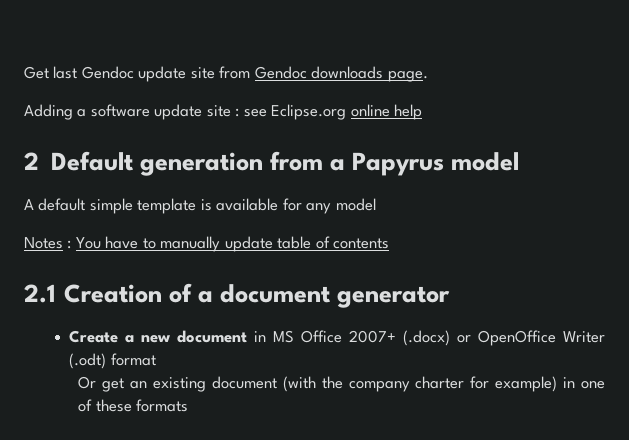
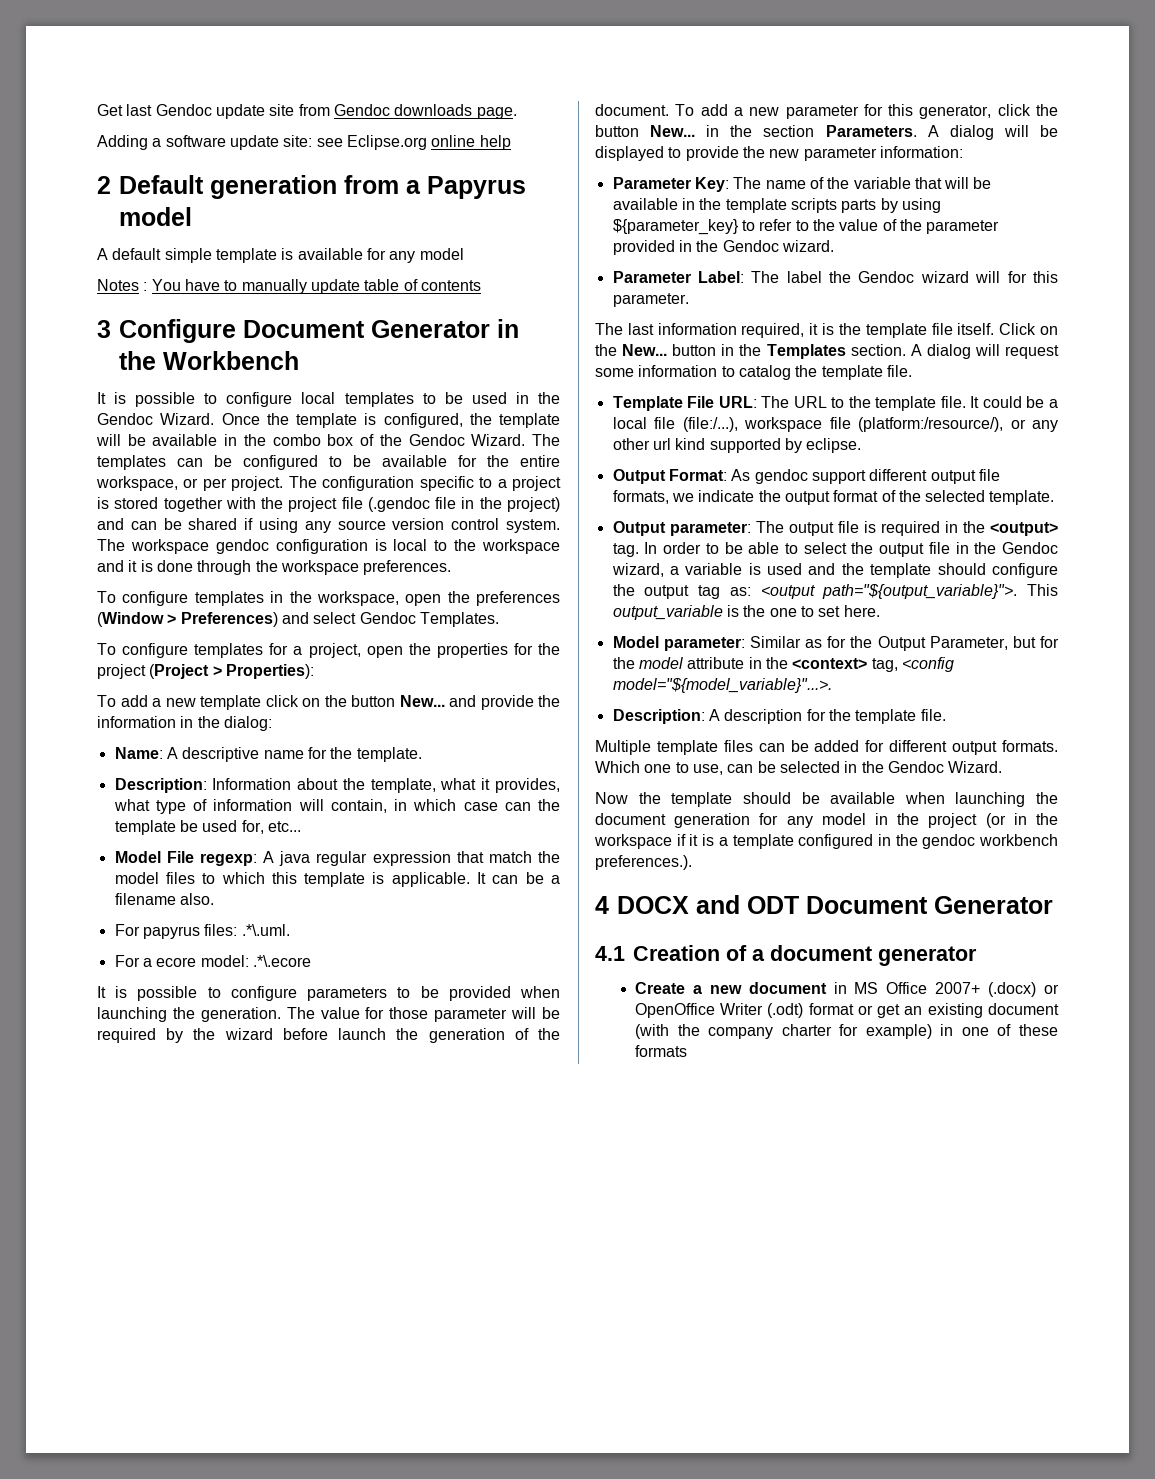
- Adding a software update site : see Eclipse.org online help
+ Adding a software update site: see Eclipse.org online help
- 2.1 Creation of a document generator
+ 3 Configure Document Generator in the Workbench
+ It is possible to configure local templates to be used in the Gendoc Wizard. Once the template is configured, the template will be available in the combo box of the Gendoc Wizard. The templates can be configured to be available for the entire workspace, or per project. The configuration specific to a project is stored together with the project file (.gendoc file in the project) and can be shared if using any source version control system. The workspace gendoc configuration is local to the workspace and it is done through the workspace preferences.
+ To configure templates in the workspace, open the preferences (Window > Preferences) and select Gendoc Templates.
+ To configure templates for a project, open the properties for the project (Project > Properties):
+ To add a new template click on the button New... and provide the information in the dialog:
+ Name: A descriptive name for the template.
+ Description: Information about the template, what it provides, what type of information will contain, in which case can the template be used for, etc...
+ Model File regexp: A java regular expression that match the model files to which this template is applicable. It can be a filename also.
+ For papyrus files: .*\.uml.
+ For a ecore model: .*\.ecore
+ It is possible to configure parameters to be provided when launching the generation. The value for those parameter will be required by the wizard before launch the generation of the document. To add a new parameter for this generator, click the button New... in the section Parameters. A dialog will be displayed to provide the new parameter information:
+ Parameter Key: The name of the variable that will be available in the template scripts parts by using ${parameter_key} to refer to the value of the parameter provided in the Gendoc wizard.
+ Parameter Label: The label the Gendoc wizard will for this parameter.
+ The last information required, it is the template file itself. Click on the New... button in the Templates section. A dialog will request some information to catalog the template file.
+ Template File URL: The URL to the template file. It could be a local file (file:/...), workspace file (platform:/resource/), or any other url kind supported by eclipse.
+ Output Format: As gendoc support different output file formats, we indicate the output format of the selected template.
+ Output parameter: The output file is required in the <output> tag. In order to be able to select the output file in the Gendoc wizard, a variable is used and the template should configure the output tag as: <output path="${output_variable}">. This output_variable is the one to set here.
+ Model parameter: Similar as for the Output Parameter, but for the model attribute in the <context> tag, <config model="${model_variable}"...>.
+ Description: A description for the template file.
+ Multiple template files can be added for different output formats. Which one to use, can be selected in the Gendoc Wizard.
+ Now the template should be available when launching the document generation for any model in the project (or in the workspace if it is a template configured in the gendoc workbench preferences.).
+ 4 DOCX and ODT Document Generator
+ 4.1 Creation of a document generator
- Create a new document in MS Office 2007+ (.docx) or OpenOffice Writer (.odt) format
- Or get an existing document (with the company charter for example) in one of these formats
+ Create a new document in MS Office 2007+ (.docx) or OpenOffice Writer (.odt) format or get an existing document (with the company charter for example) in one of these formats

